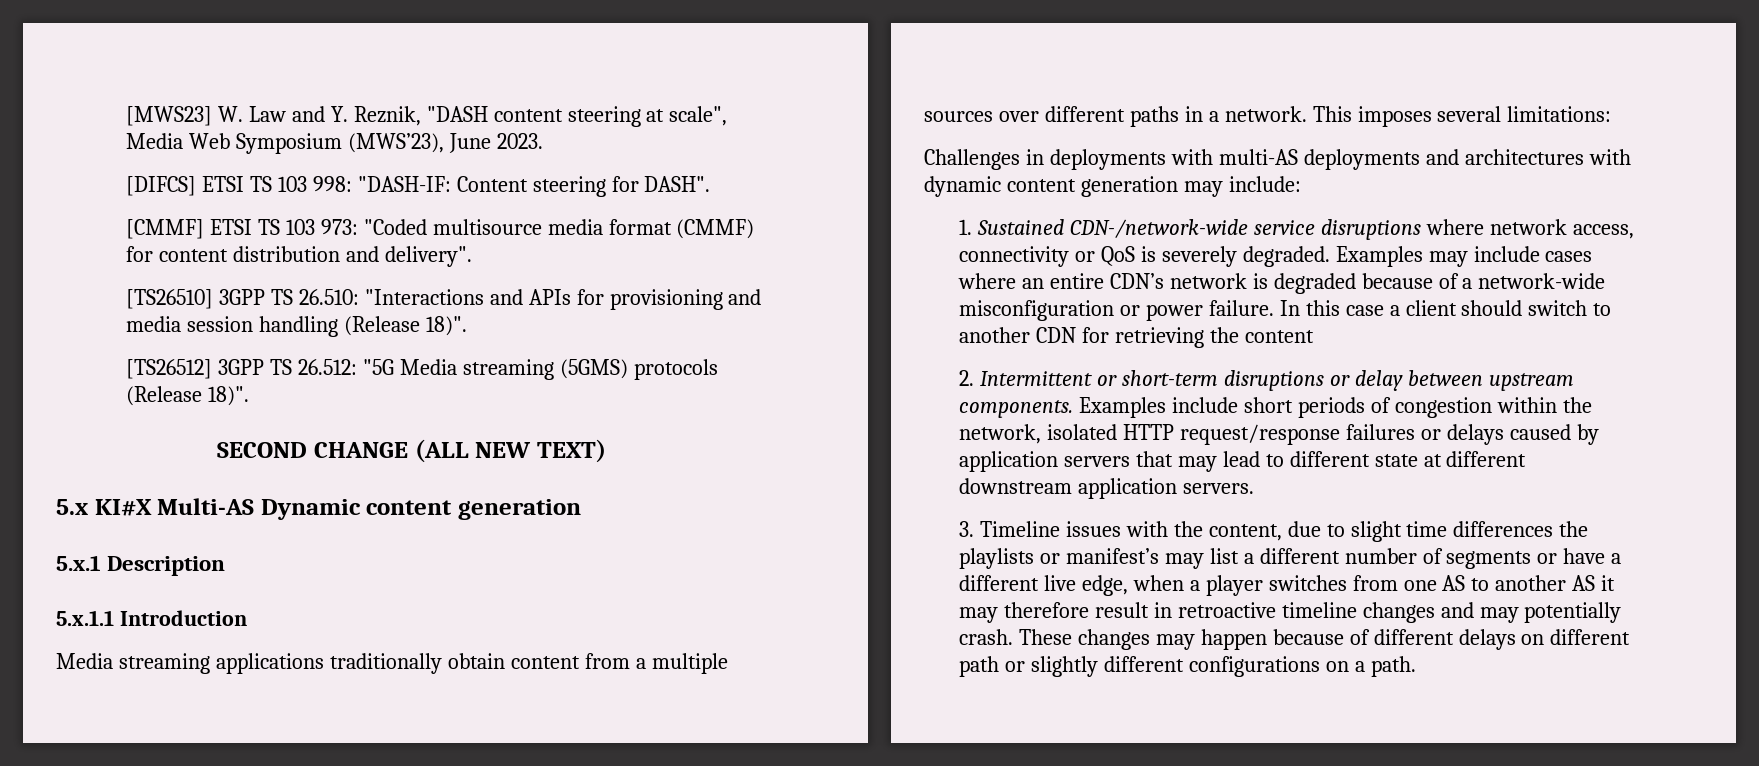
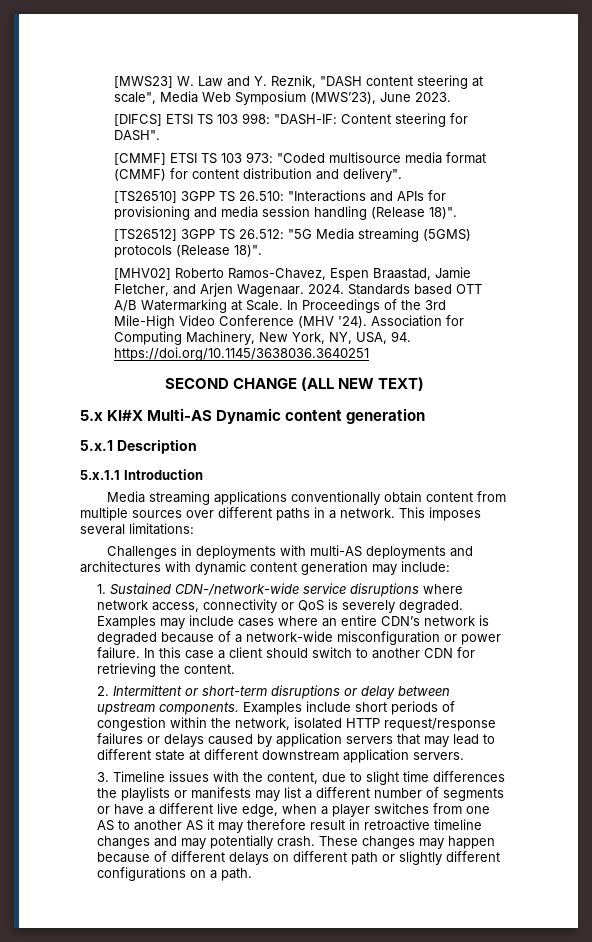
+ [MHV02] Roberto Ramos-Chavez, Espen Braastad, Jamie Fletcher, and Arjen Wagenaar. 2024. Standards based OTT A/B Watermarking at Scale. In Proceedings of the 3rd Mile-High Video Conference (MHV '24). Association for Computing Machinery, New York, NY, USA, 94. https://doi.org/10.1145/3638036.3640251
- Media streaming applications traditionally obtain content from a multiple sources over different paths in a network.
+ Media streaming applications conventionally obtain content from multiple sources over different paths in a network.
- In this case a client should switch to another CDN for retrieving the content
+ In this case a client should switch to another CDN for retrieving the content.
- 3. Timeline issues with the content, due to slight time differences the playlists or manifest’s may list a different number of segments or have a different live edge, when a player switches from one AS to another AS it may therefore result in retroactive timeline changes and may potentially crash.
+ 3. Timeline issues with the content, due to slight time differences the playlists or manifests may list a different number of segments or have a different live edge, when a player switches from one AS to another AS it may therefore result in retroactive timeline changes and may potentially crash.

